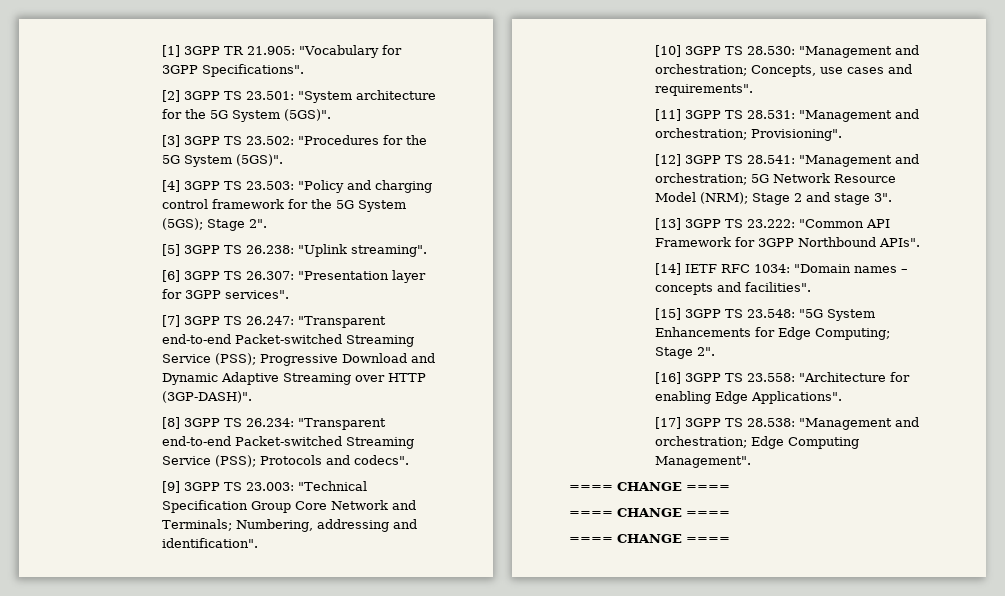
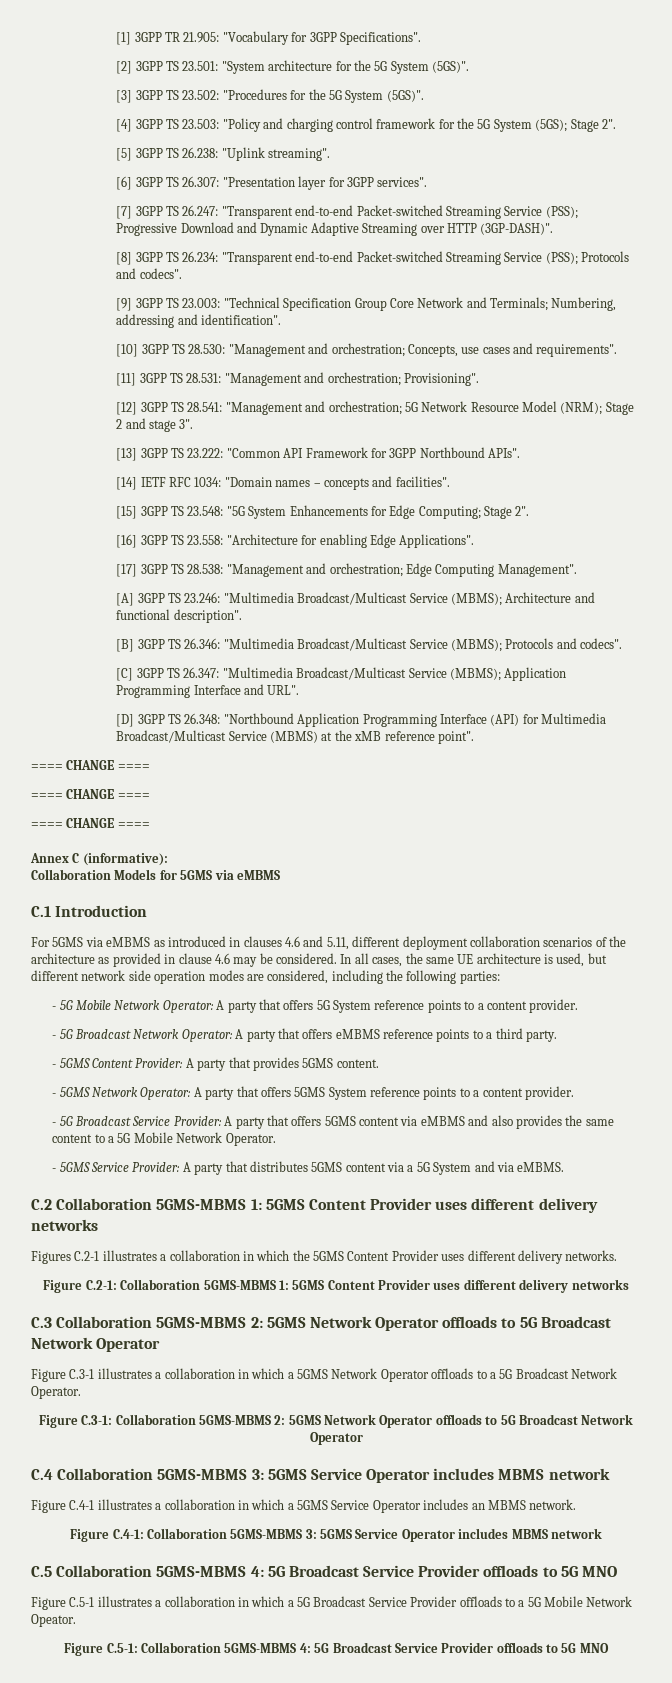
+ [A] 3GPP TS 23.246: "Multimedia Broadcast/Multicast Service (MBMS); Architecture and functional description".
+ [B] 3GPP TS 26.346: "Multimedia Broadcast/Multicast Service (MBMS); Protocols and codecs".
+ [C] 3GPP TS 26.347: "Multimedia Broadcast/Multicast Service (MBMS); Application Programming Interface and URL".
+ [D] 3GPP TS 26.348: "Northbound Application Programming Interface (API) for Multimedia Broadcast/Multicast Service (MBMS) at the xMB reference point".
+ Annex C (informative):
+ Collaboration Models for 5GMS via eMBMS
+ C.1 Introduction
+ For 5GMS via eMBMS as introduced in clauses 4.6 and 5.11, different deployment collaboration scenarios of the architecture as provided in clause 4.6 may be considered. In all cases, the same UE architecture is used, but different network side operation modes are considered, including the following parties:
+ - 5G Mobile Network Operator: A party that offers 5G System reference points to a content provider.
+ - 5G Broadcast Network Operator: A party that offers eMBMS reference points to a third party.
+ - 5GMS Content Provider: A party that provides 5GMS content.
+ - 5GMS Network Operator: A party that offers 5GMS System reference points to a content provider.
+ - 5G Broadcast Service Provider: A party that offers 5GMS content via eMBMS and also provides the same content to a 5G Mobile Network Operator.
+ - 5GMS Service Provider: A party that distributes 5GMS content via a 5G System and via eMBMS.
+ C.2 Collaboration 5GMS-MBMS 1: 5GMS Content Provider uses different delivery networks
+ Figures C.2-1 illustrates a collaboration in which the 5GMS Content Provider uses different delivery networks.
+ Figure C.2-1: Collaboration 5GMS-MBMS 1: 5GMS Content Provider uses different delivery networks
+ C.3 Collaboration 5GMS-MBMS 2: 5GMS Network Operator offloads to 5G Broadcast Network Operator
+ Figure C.3-1 illustrates a collaboration in which a 5GMS Network Operator offloads to a 5G Broadcast Network Operator.
+ Figure C.3-1: Collaboration 5GMS-MBMS 2: 5GMS Network Operator offloads to 5G Broadcast Network Operator
+ C.4 Collaboration 5GMS-MBMS 3: 5GMS Service Operator includes MBMS network
+ Figure C.4-1 illustrates a collaboration in which a 5GMS Service Operator includes an MBMS network.
+ Figure C.4-1: Collaboration 5GMS-MBMS 3: 5GMS Service Operator includes MBMS network
+ C.5 Collaboration 5GMS-MBMS 4: 5G Broadcast Service Provider offloads to 5G MNO
+ Figure C.5-1 illustrates a collaboration in which a 5G Broadcast Service Provider offloads to a 5G Mobile Network Opeator.
+ Figure C.5-1: Collaboration 5GMS-MBMS 4: 5G Broadcast Service Provider offloads to 5G MNO

